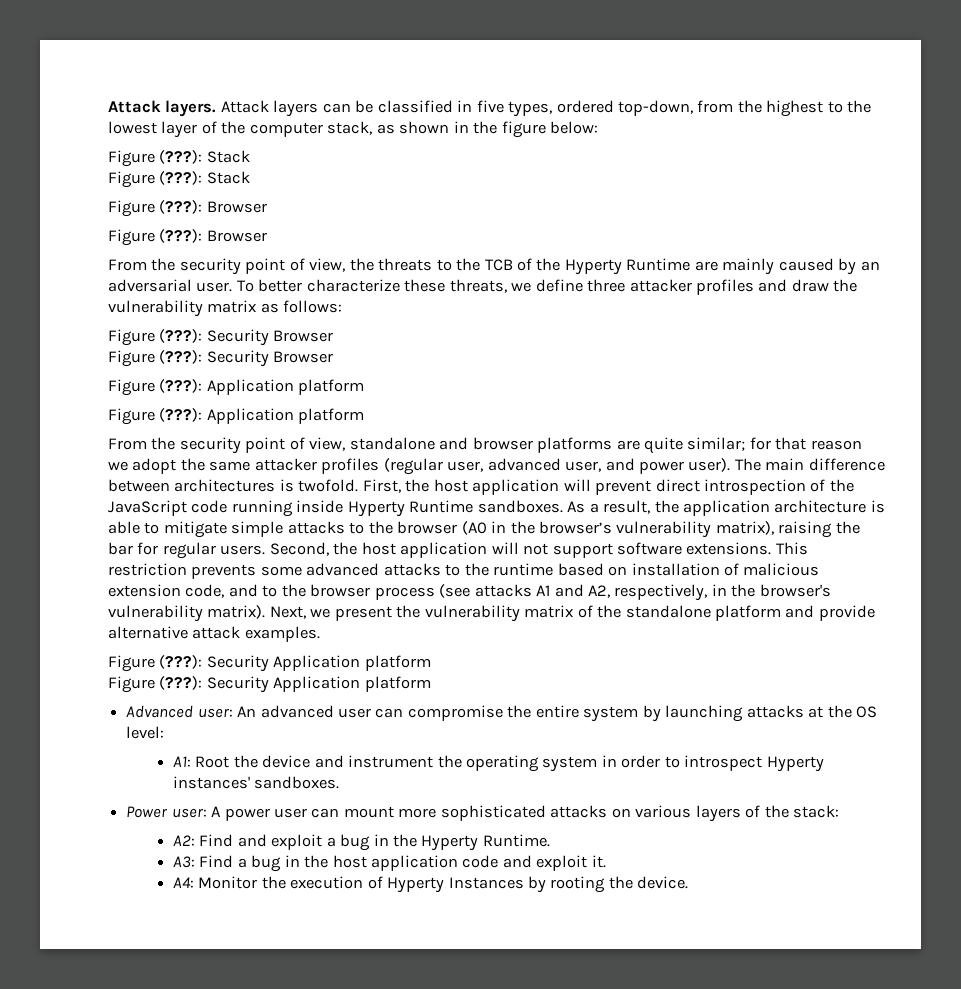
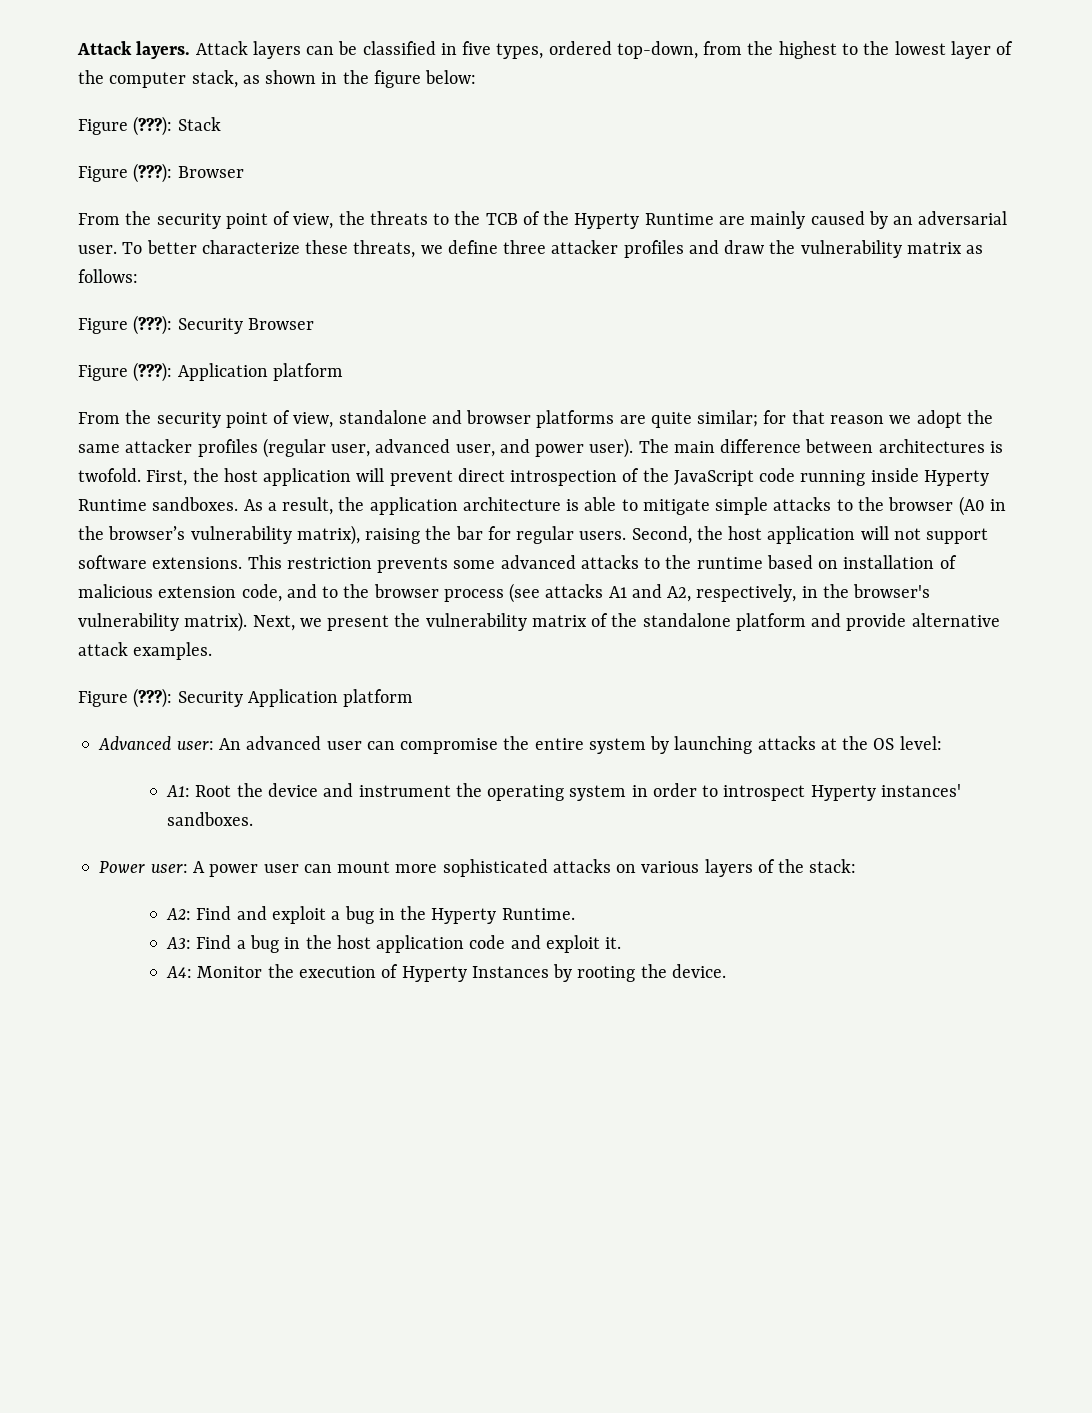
  Attack layers can be classified in five types, ordered top-down, from the highest to the lowest layer of the computer stack, as shown in the figure below:
  Figure (???): Stack
- Figure (???): Stack
- Figure (???): Browser
  To better characterize these threats, we define three attacker profiles and draw the vulnerability matrix as follows:
  Figure (???): Security Browser
- Figure (???): Security Browser
- Figure (???): Application platform
  Next, we present the vulnerability matrix of the standalone platform and provide alternative attack examples.
- Figure (???): Security Application platform

